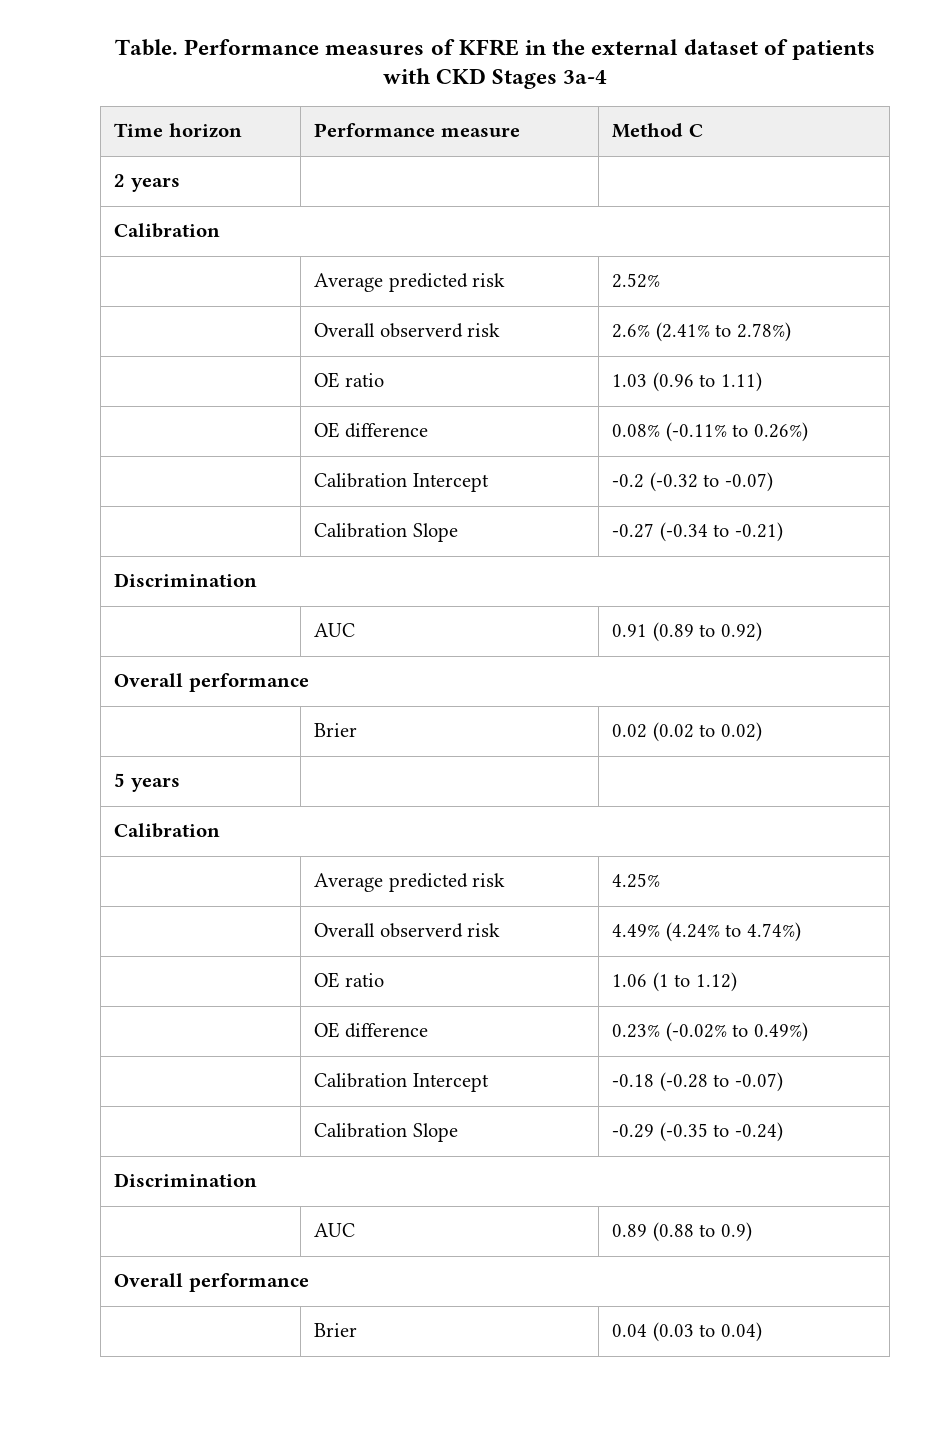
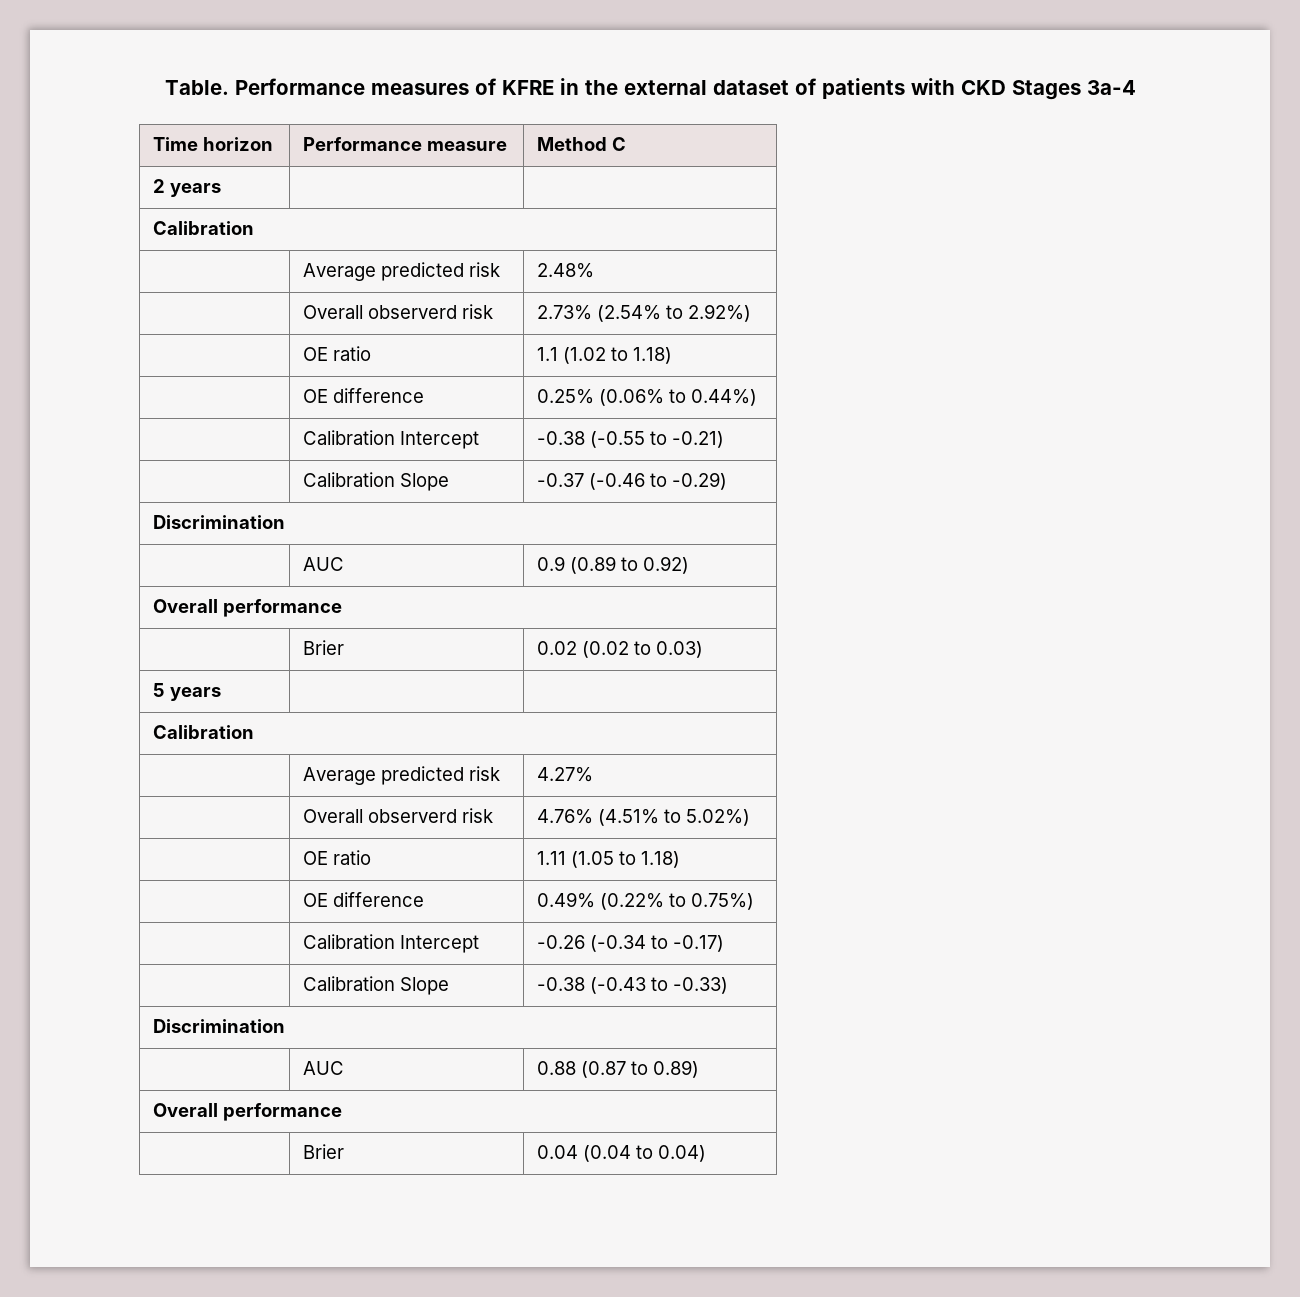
- | Average predicted risk | 2.52%
- | Overall observerd risk | 2.6% (2.41% to 2.78%)
- | OE ratio | 1.03 (0.96 to 1.11)
- | OE difference | 0.08% (-0.11% to 0.26%)
- | Calibration Intercept | -0.2 (-0.32 to -0.07)
- | Calibration Slope | -0.27 (-0.34 to -0.21)
+ | Average predicted risk | 2.48%
+ | Overall observerd risk | 2.73% (2.54% to 2.92%)
+ | OE ratio | 1.1 (1.02 to 1.18)
+ | OE difference | 0.25% (0.06% to 0.44%)
+ | Calibration Intercept | -0.38 (-0.55 to -0.21)
+ | Calibration Slope | -0.37 (-0.46 to -0.29)
  Discrimination
- | AUC | 0.91 (0.89 to 0.92)
+ | AUC | 0.9 (0.89 to 0.92)
- | Brier | 0.02 (0.02 to 0.02)
+ | Brier | 0.02 (0.02 to 0.03)
- | Average predicted risk | 4.25%
- | Overall observerd risk | 4.49% (4.24% to 4.74%)
- | OE ratio | 1.06 (1 to 1.12)
- | OE difference | 0.23% (-0.02% to 0.49%)
- | Calibration Intercept | -0.18 (-0.28 to -0.07)
- | Calibration Slope | -0.29 (-0.35 to -0.24)
+ | Average predicted risk | 4.27%
+ | Overall observerd risk | 4.76% (4.51% to 5.02%)
+ | OE ratio | 1.11 (1.05 to 1.18)
+ | OE difference | 0.49% (0.22% to 0.75%)
+ | Calibration Intercept | -0.26 (-0.34 to -0.17)
+ | Calibration Slope | -0.38 (-0.43 to -0.33)
  Discrimination
- | AUC | 0.89 (0.88 to 0.9)
+ | AUC | 0.88 (0.87 to 0.89)
- | Brier | 0.04 (0.03 to 0.04)
+ | Brier | 0.04 (0.04 to 0.04)

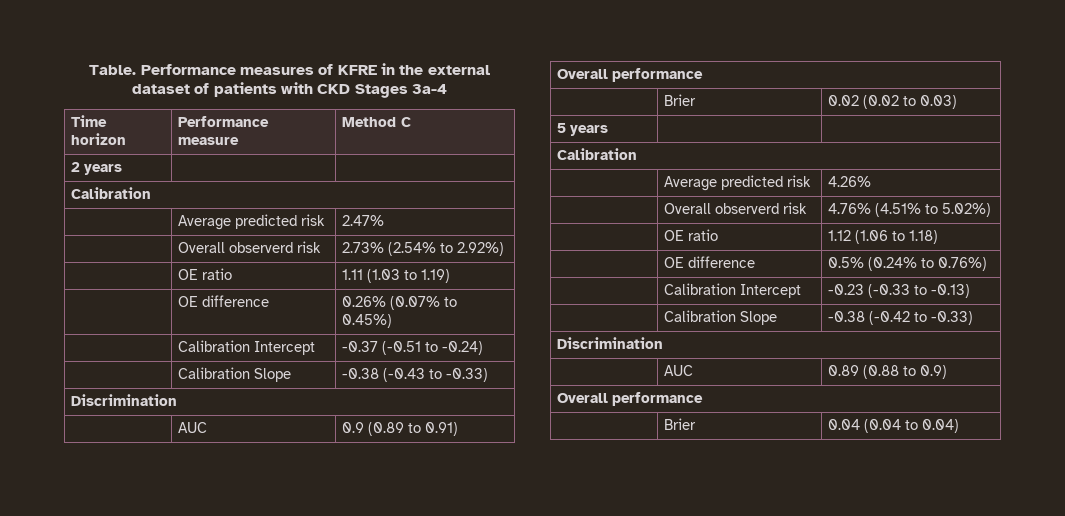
- | Average predicted risk | 2.48%
+ | Average predicted risk | 2.47%
- | OE ratio | 1.1 (1.02 to 1.18)
- | OE difference | 0.25% (0.06% to 0.44%)
- | Calibration Intercept | -0.38 (-0.55 to -0.21)
- | Calibration Slope | -0.37 (-0.46 to -0.29)
+ | OE ratio | 1.11 (1.03 to 1.19)
+ | OE difference | 0.26% (0.07% to 0.45%)
+ | Calibration Intercept | -0.37 (-0.51 to -0.24)
+ | Calibration Slope | -0.38 (-0.43 to -0.33)
- | AUC | 0.9 (0.89 to 0.92)
+ | AUC | 0.9 (0.89 to 0.91)
- | Average predicted risk | 4.27%
+ | Average predicted risk | 4.26%
- | OE ratio | 1.11 (1.05 to 1.18)
- | OE difference | 0.49% (0.22% to 0.75%)
- | Calibration Intercept | -0.26 (-0.34 to -0.17)
- | Calibration Slope | -0.38 (-0.43 to -0.33)
+ | OE ratio | 1.12 (1.06 to 1.18)
+ | OE difference | 0.5% (0.24% to 0.76%)
+ | Calibration Intercept | -0.23 (-0.33 to -0.13)
+ | Calibration Slope | -0.38 (-0.42 to -0.33)
  Discrimination
- | AUC | 0.88 (0.87 to 0.89)
+ | AUC | 0.89 (0.88 to 0.9)

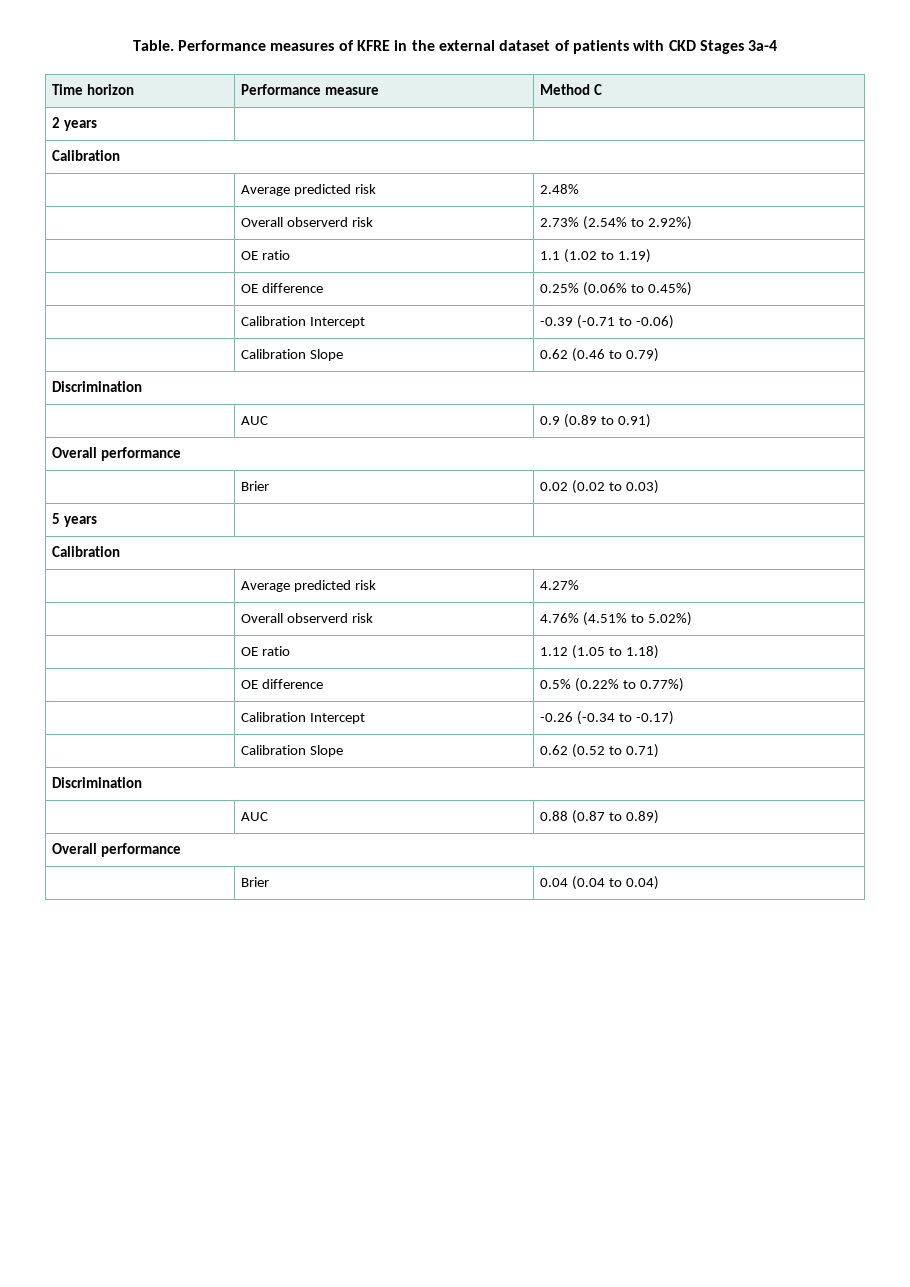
- | Average predicted risk | 2.47%
+ | Average predicted risk | 2.48%
- | OE ratio | 1.11 (1.03 to 1.19)
+ | OE ratio | 1.1 (1.02 to 1.19)
- | OE difference | 0.26% (0.07% to 0.45%)
+ | OE difference | 0.25% (0.06% to 0.45%)
- | Calibration Intercept | -0.37 (-0.51 to -0.24)
- | Calibration Slope | -0.38 (-0.43 to -0.33)
+ | Calibration Intercept | -0.39 (-0.71 to -0.06)
+ | Calibration Slope | 0.62 (0.46 to 0.79)
- | Average predicted risk | 4.26%
+ | Average predicted risk | 4.27%
- | OE ratio | 1.12 (1.06 to 1.18)
+ | OE ratio | 1.12 (1.05 to 1.18)
- | OE difference | 0.5% (0.24% to 0.76%)
- | Calibration Intercept | -0.23 (-0.33 to -0.13)
- | Calibration Slope | -0.38 (-0.42 to -0.33)
+ | OE difference | 0.5% (0.22% to 0.77%)
+ | Calibration Intercept | -0.26 (-0.34 to -0.17)
+ | Calibration Slope | 0.62 (0.52 to 0.71)
  Discrimination
- | AUC | 0.89 (0.88 to 0.9)
+ | AUC | 0.88 (0.87 to 0.89)

